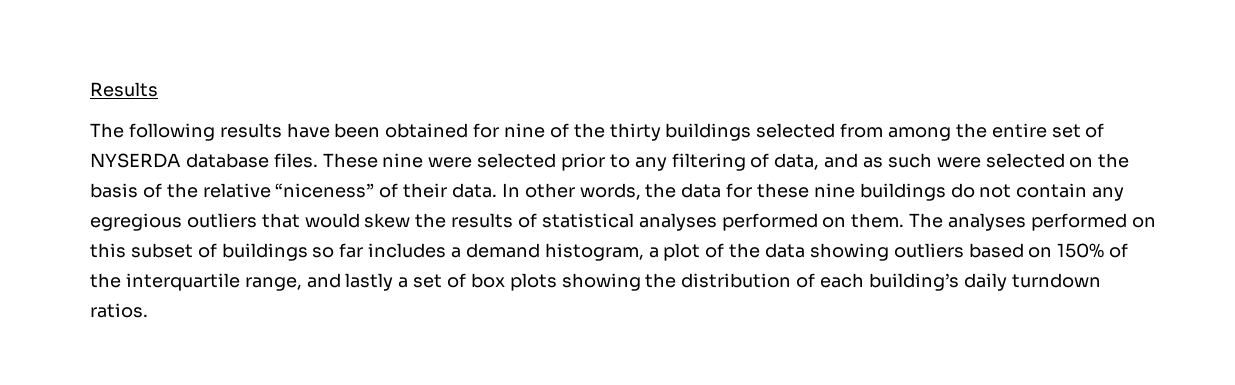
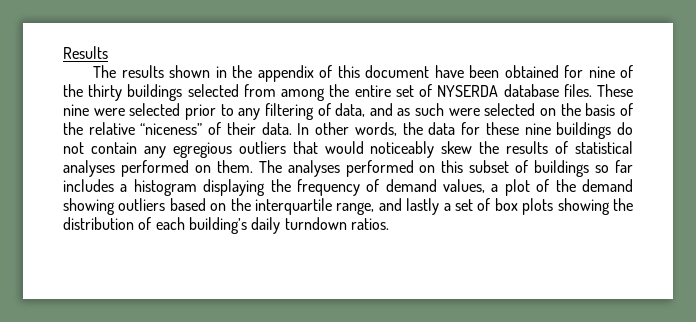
- The following results have been obtained for nine of the thirty buildings selected from among the entire set of NYSERDA database files.
+ The results shown in the appendix of this document have been obtained for nine of the thirty buildings selected from among the entire set of NYSERDA database files.
- In other words, the data for these nine buildings do not contain any egregious outliers that would skew the results of statistical analyses performed on them.
+ In other words, the data for these nine buildings do not contain any egregious outliers that would noticeably skew the results of statistical analyses performed on them.
- The analyses performed on this subset of buildings so far includes a demand histogram, a plot of the data showing outliers based on 150% of the interquartile range, and lastly a set of box plots showing the distribution of each building’s daily turndown ratios.
+ The analyses performed on this subset of buildings so far includes a histogram displaying the frequency of demand values, a plot of the demand showing outliers based on the interquartile range, and lastly a set of box plots showing the distribution of each building’s daily turndown ratios.

